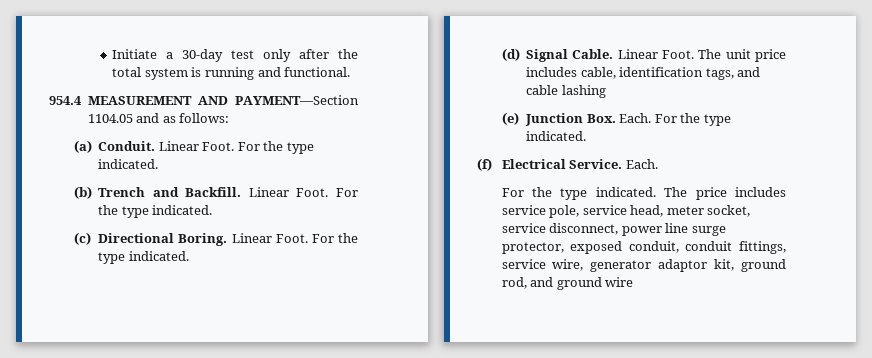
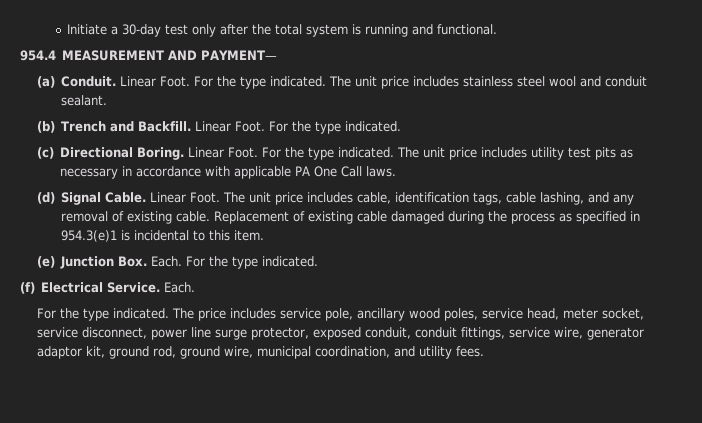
- 954.4 MEASUREMENT AND PAYMENT—Section 1104.05 and as follows:
+ 954.4 MEASUREMENT AND PAYMENT—
+ The unit price includes stainless steel wool and conduit sealant.
+ The unit price includes utility test pits as necessary in accordance with applicable PA One Call laws.
- The unit price includes cable, identification tags, and cable lashing
+ The unit price includes cable, identification tags, cable lashing, and any removal of existing cable. Replacement of existing cable damaged during the process as specified in 954.3(e)1 is incidental to this item.
- The price includes service pole, service head, meter socket, service disconnect, power line surge protector, exposed conduit, conduit fittings, service wire, generator adaptor kit, ground rod, and ground wire
+ The price includes service pole, ancillary wood poles, service head, meter socket, service disconnect, power line surge protector, exposed conduit, conduit fittings, service wire, generator adaptor kit, ground rod, ground wire, municipal coordination, and utility fees.

